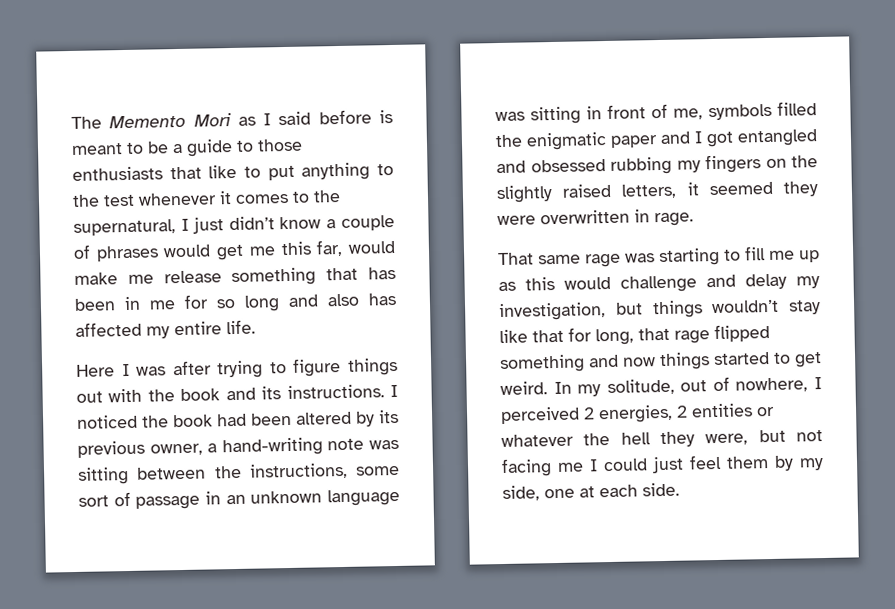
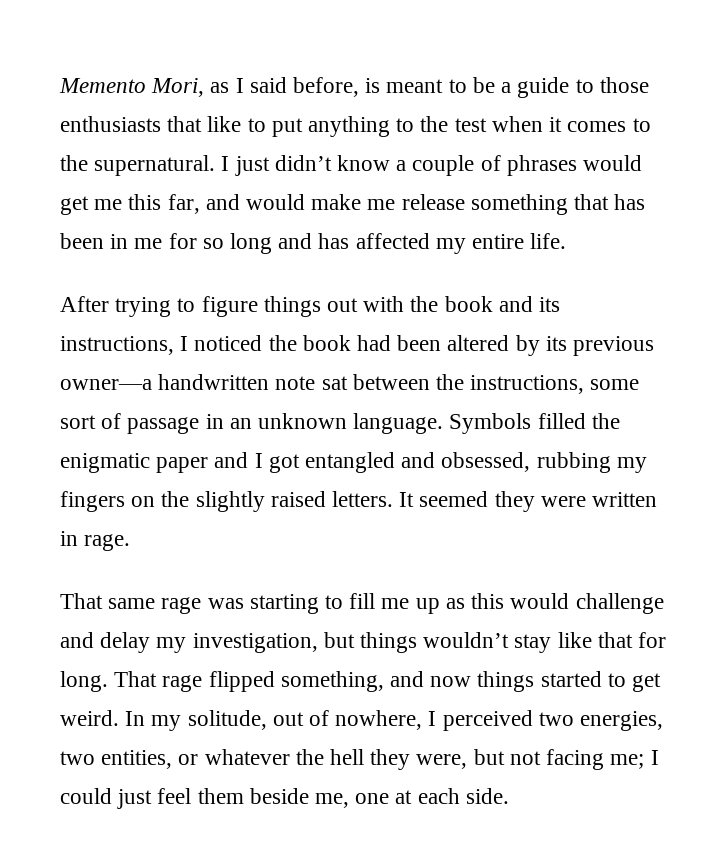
- The Memento Mori as I said before is meant to be a guide to those enthusiasts that like to put anything to the test whenever it comes to the supernatural, I just didn’t know a couple of phrases would get me this far, would make me release something that has been in me for so long and also has affected my entire life.
+ Memento Mori, as I said before, is meant to be a guide to those enthusiasts that like to put anything to the test when it comes to the supernatural. I just didn’t know a couple of phrases would get me this far, and would make me release something that has been in me for so long and has affected my entire life.
- Here I was after trying to figure things out with the book and its instructions. I noticed the book had been altered by its previous owner, a hand-writing note was sitting between the instructions, some sort of passage in an unknown language was sitting in front of me, symbols filled the enigmatic paper and I got entangled and obsessed rubbing my fingers on the slightly raised letters, it seemed they were overwritten in rage.
+ After trying to figure things out with the book and its instructions, I noticed the book had been altered by its previous owner—a handwritten note sat between the instructions, some sort of passage in an unknown language. Symbols filled the enigmatic paper and I got entangled and obsessed, rubbing my fingers on the slightly raised letters. It seemed they were written in rage.
- That same rage was starting to fill me up as this would challenge and delay my investigation, but things wouldn’t stay like that for long, that rage flipped something and now things started to get weird.
+ That same rage was starting to fill me up as this would challenge and delay my investigation, but things wouldn’t stay like that for long. That rage flipped something, and now things started to get weird.
- In my solitude, out of nowhere, I perceived 2 energies, 2 entities or whatever the hell they were, but not facing me I could just feel them by my side, one at each side.
+ In my solitude, out of nowhere, I perceived two energies, two entities, or whatever the hell they were, but not facing me; I could just feel them beside me, one at each side.

